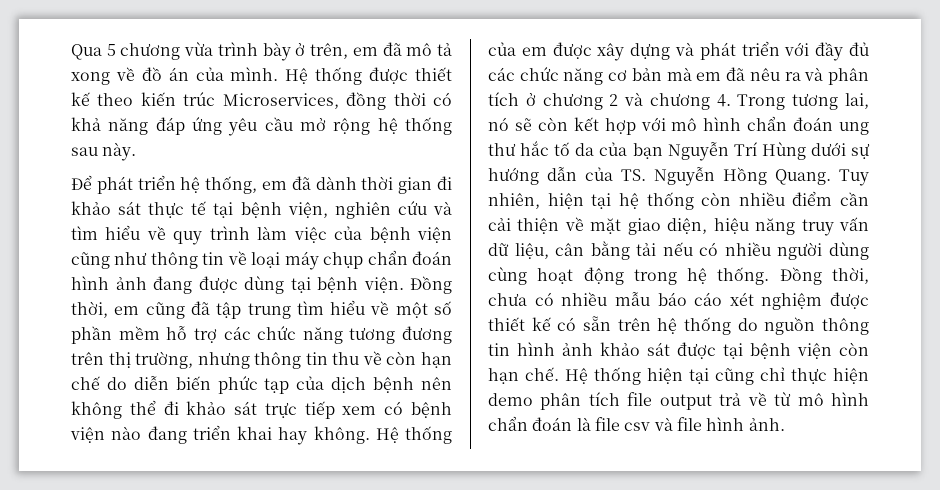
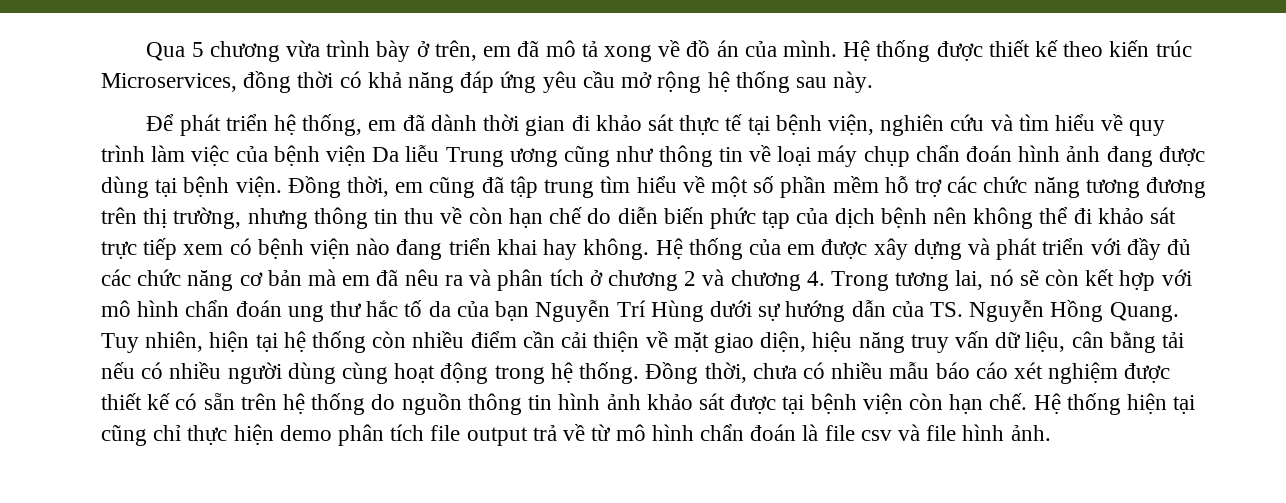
- Để phát triển hệ thống, em đã dành thời gian đi khảo sát thực tế tại bệnh viện, nghiên cứu và tìm hiểu về quy trình làm việc của bệnh viện cũng như thông tin về loại máy chụp chẩn đoán hình ảnh đang được dùng tại bệnh viện.
+ Để phát triển hệ thống, em đã dành thời gian đi khảo sát thực tế tại bệnh viện, nghiên cứu và tìm hiểu về quy trình làm việc của bệnh viện Da liễu Trung ương cũng như thông tin về loại máy chụp chẩn đoán hình ảnh đang được dùng tại bệnh viện.

